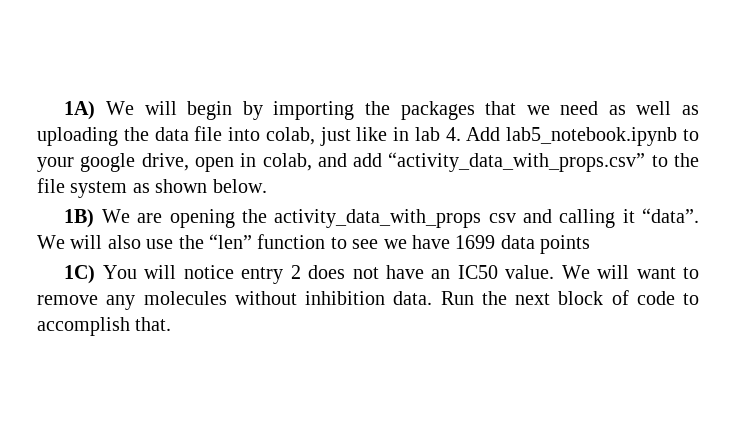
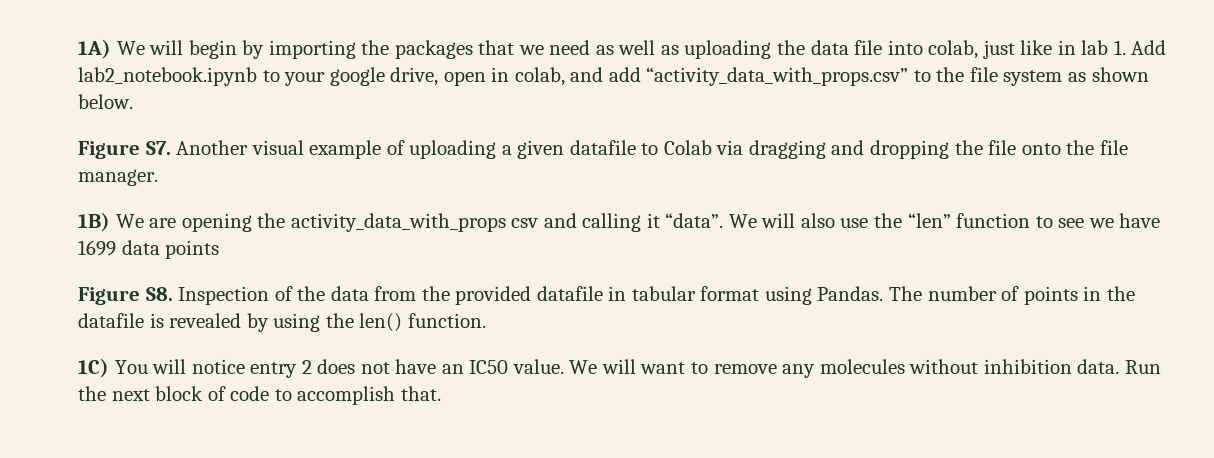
- 1A) We will begin by importing the packages that we need as well as uploading the data file into colab, just like in lab 4. Add lab5_notebook.ipynb to your google drive, open in colab, and add “activity_data_with_props.csv” to the file system as shown below.
+ 1A) We will begin by importing the packages that we need as well as uploading the data file into colab, just like in lab 1. Add lab2_notebook.ipynb to your google drive, open in colab, and add “activity_data_with_props.csv” to the file system as shown below.
+ Figure S7. Another visual example of uploading a given datafile to Colab via dragging and dropping the file onto the file manager.
+ Figure S8. Inspection of the data from the provided datafile in tabular format using Pandas. The number of points in the datafile is revealed by using the len() function.

